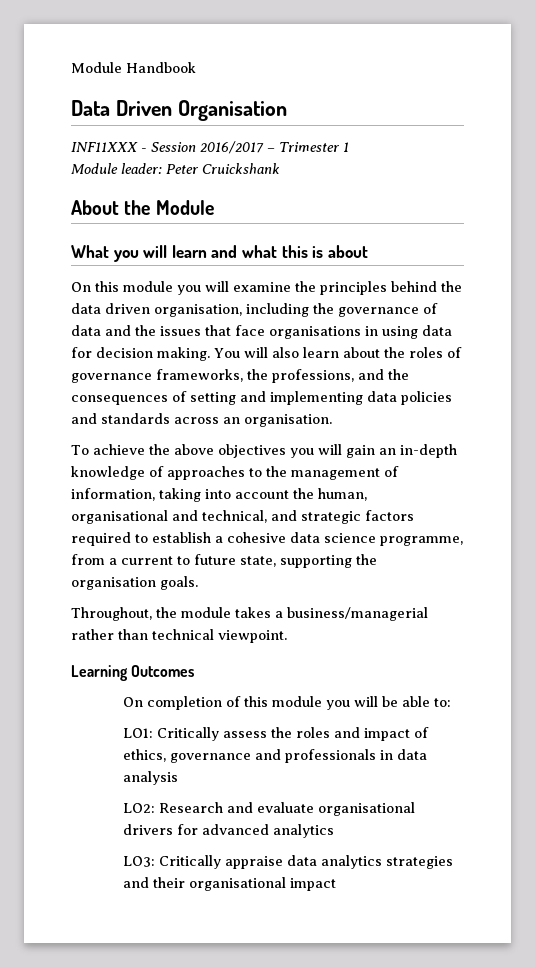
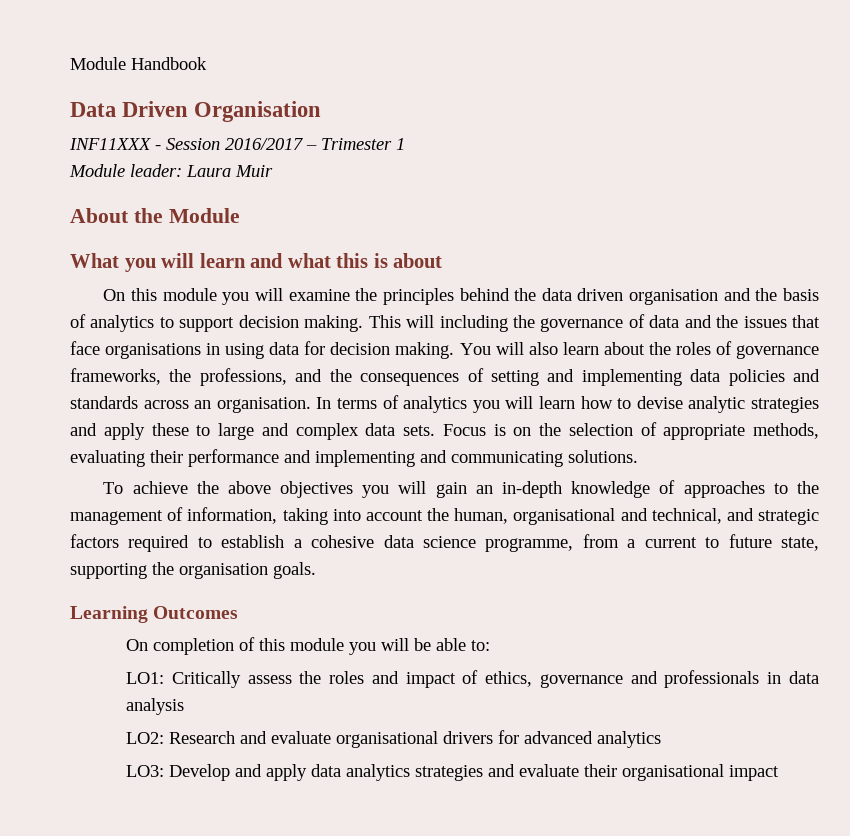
- Module leader: Peter Cruickshank
+ Module leader: Laura Muir
- On this module you will examine the principles behind the data driven organisation, including the governance of data and the issues that face organisations in using data for decision making.
+ On this module you will examine the principles behind the data driven organisation and the basis of analytics to support decision making. This will including the governance of data and the issues that face organisations in using data for decision making.
+ In terms of analytics you will learn how to devise analytic strategies and apply these to large and complex data sets. Focus is on the selection of appropriate methods, evaluating their performance and implementing and communicating solutions.
- Throughout, the module takes a business/managerial rather than technical viewpoint.
- LO3: Critically appraise data analytics strategies and their organisational impact
+ LO3: Develop and apply data analytics strategies and evaluate their organisational impact

